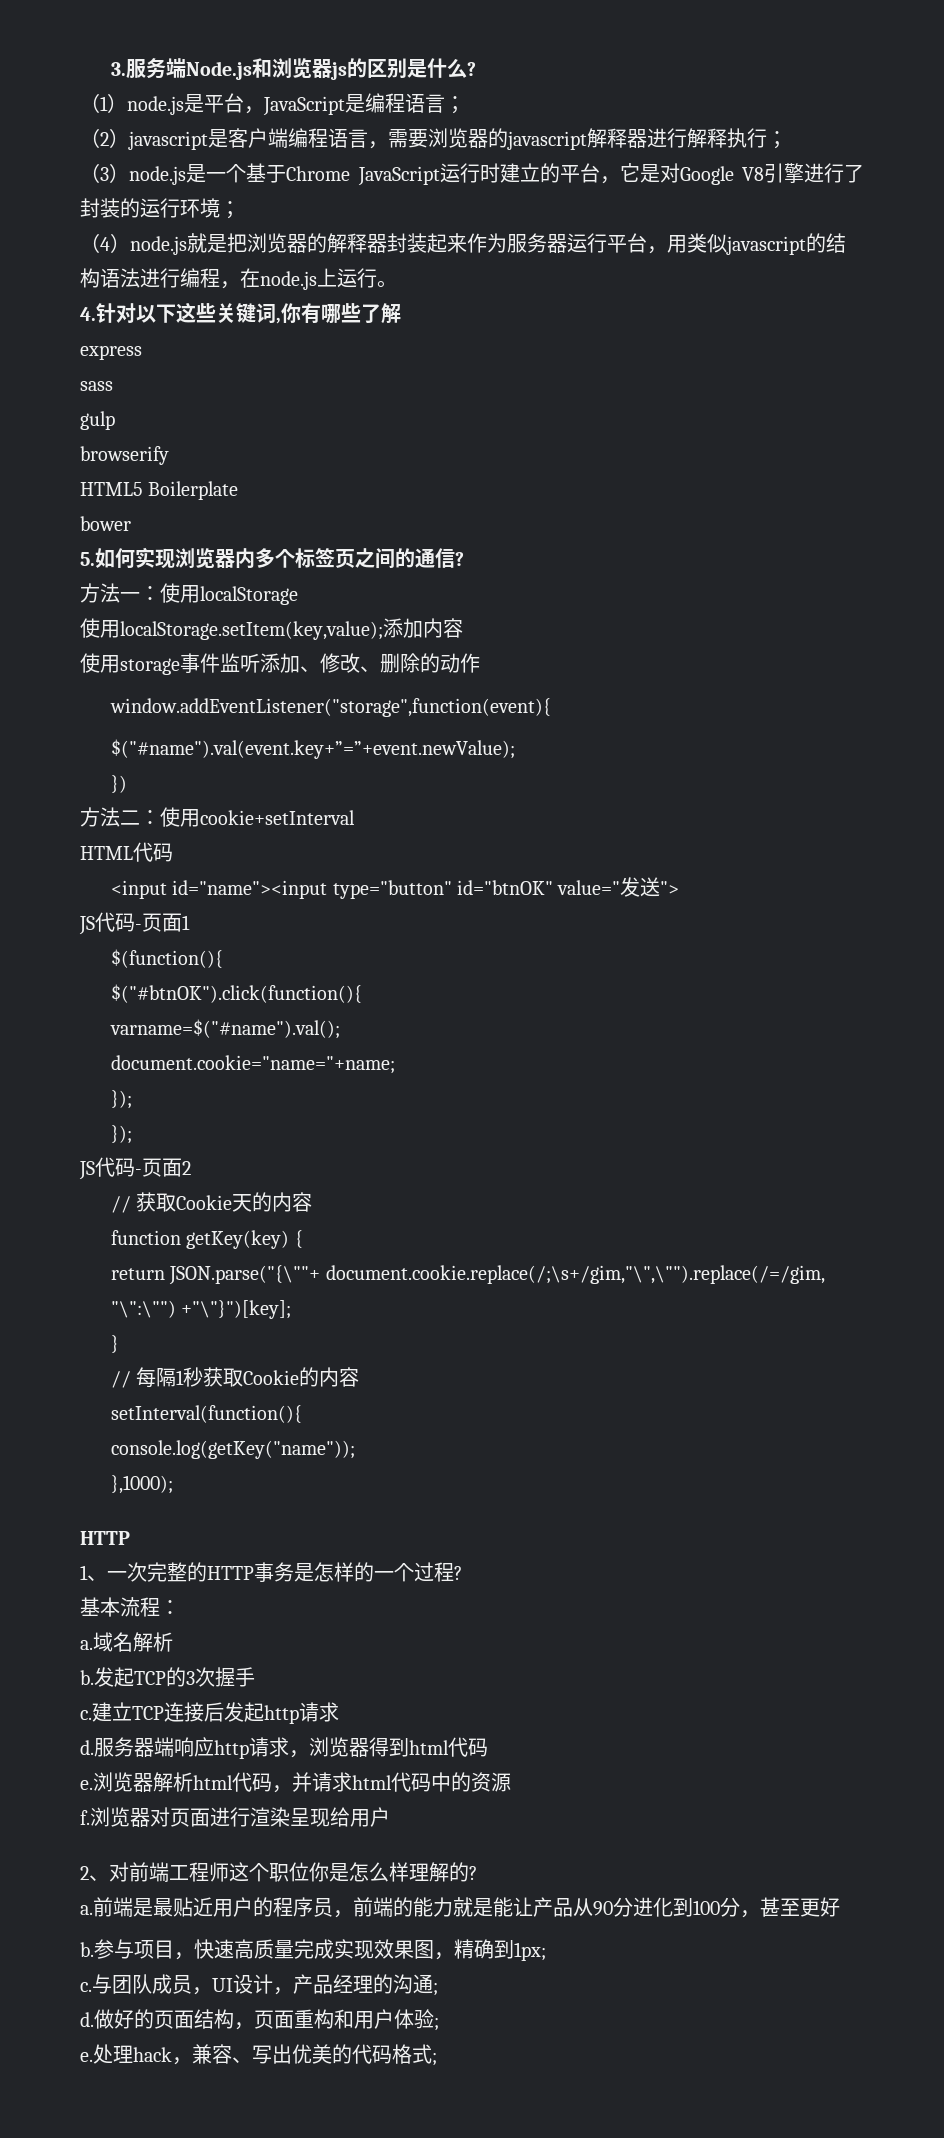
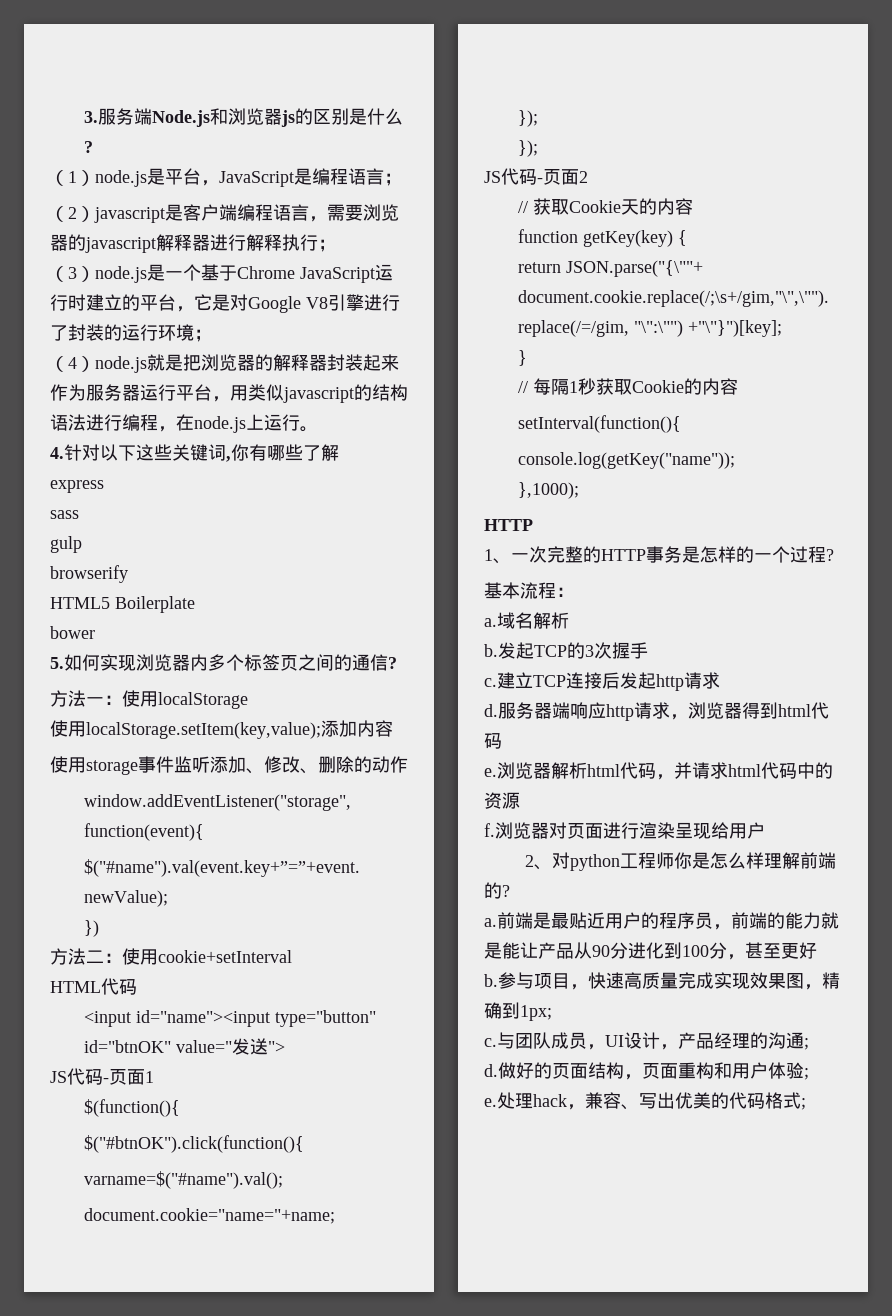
- 2、对前端工程师这个职位你是怎么样理解的?
+ 2、对python工程师你是怎么样理解前端的?

